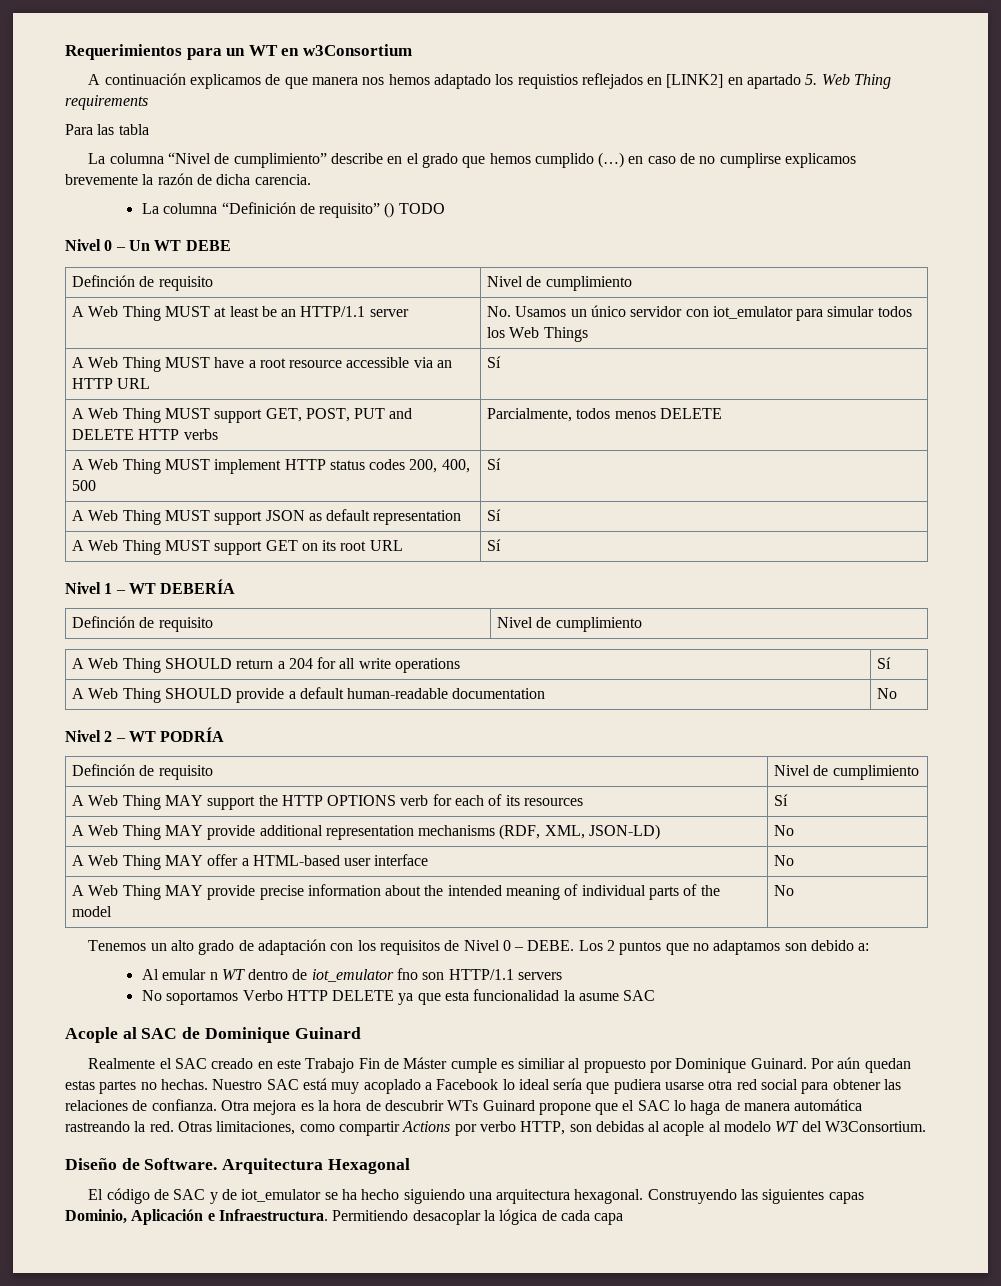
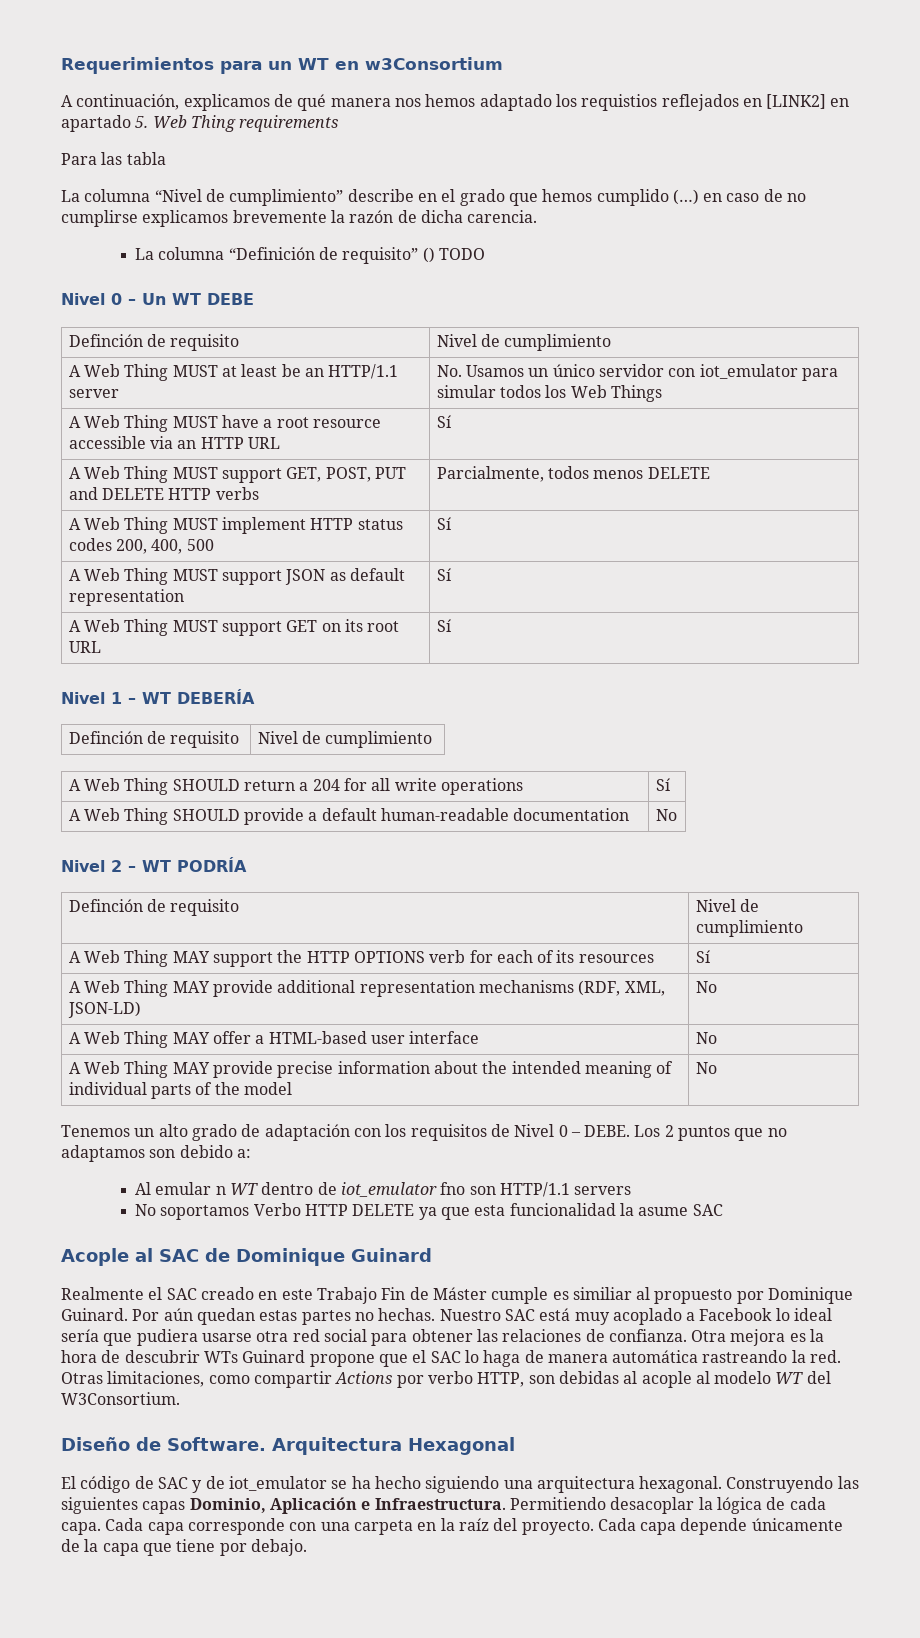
- A continuación explicamos de que manera nos hemos adaptado los requistios reflejados en [LINK2] en apartado 5. Web Thing requirements
+ A continuación, explicamos de qué manera nos hemos adaptado los requistios reflejados en [LINK2] en apartado 5. Web Thing requirements
- Permitiendo desacoplar la lógica de cada capa
+ Permitiendo desacoplar la lógica de cada capa. Cada capa corresponde con una carpeta en la raíz del proyecto. Cada capa depende únicamente de la capa que tiene por debajo.

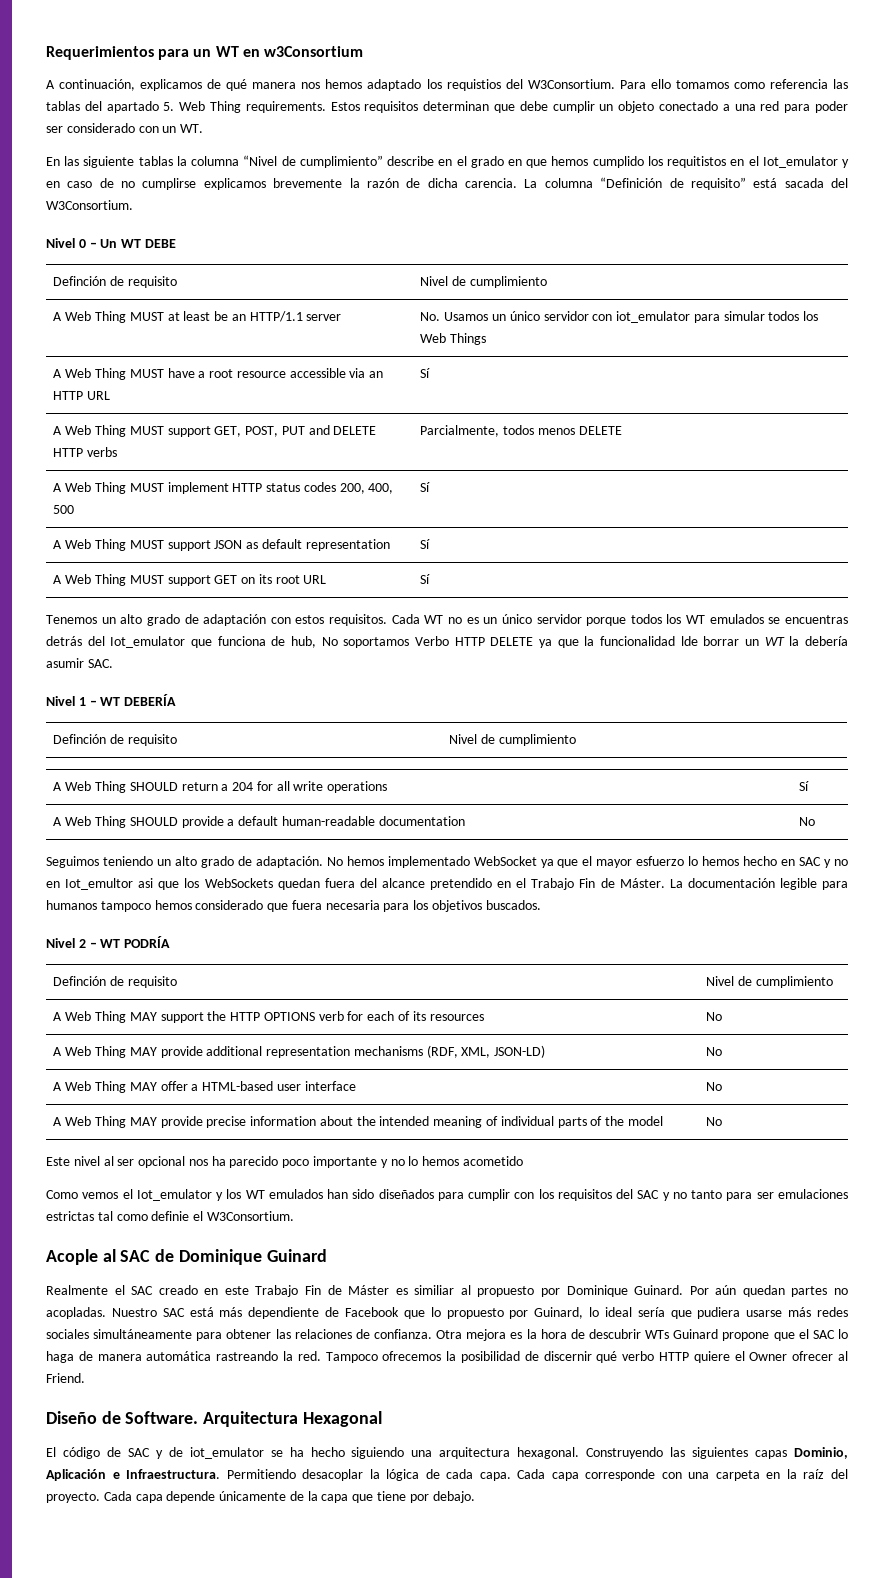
- A continuación, explicamos de qué manera nos hemos adaptado los requistios reflejados en [LINK2] en apartado 5. Web Thing requirements
- Para las tabla
- La columna “Nivel de cumplimiento” describe en el grado que hemos cumplido (…) en caso de no cumplirse explicamos brevemente la razón de dicha carencia.
- La columna “Definición de requisito” () TODO
+ A continuación, explicamos de qué manera nos hemos adaptado los requistios del W3Consortium. Para ello tomamos como referencia las tablas del apartado 5. Web Thing requirements. Estos requisitos determinan que debe cumplir un objeto conectado a una red para poder ser considerado con un WT.
+ En las siguiente tablas la columna “Nivel de cumplimiento” describe en el grado en que hemos cumplido los requitistos en el Iot_emulator y en caso de no cumplirse explicamos brevemente la razón de dicha carencia. La columna “Definición de requisito” está sacada del W3Consortium.
+ Tenemos un alto grado de adaptación con estos requisitos. Cada WT no es un único servidor porque todos los WT emulados se encuentras detrás del Iot_emulator que funciona de hub, No soportamos Verbo HTTP DELETE ya que la funcionalidad lde borrar un WT la debería asumir SAC.
+ Seguimos teniendo un alto grado de adaptación. No hemos implementado WebSocket ya que el mayor esfuerzo lo hemos hecho en SAC y no en Iot_emultor asi que los WebSockets quedan fuera del alcance pretendido en el Trabajo Fin de Máster. La documentación legible para humanos tampoco hemos considerado que fuera necesaria para los objetivos buscados.
- A Web Thing MAY support the HTTP OPTIONS verb for each of its resources | Sí
+ A Web Thing MAY support the HTTP OPTIONS verb for each of its resources | No
- Tenemos un alto grado de adaptación con los requisitos de Nivel 0 – DEBE. Los 2 puntos que no adaptamos son debido a:
- Al emular n WT dentro de iot_emulator fno son HTTP/1.1 servers
- No soportamos Verbo HTTP DELETE ya que esta funcionalidad la asume SAC
+ Este nivel al ser opcional nos ha parecido poco importante y no lo hemos acometido
+ Como vemos el Iot_emulator y los WT emulados han sido diseñados para cumplir con los requisitos del SAC y no tanto para ser emulaciones estrictas tal como definie el W3Consortium.
- Realmente el SAC creado en este Trabajo Fin de Máster cumple es similiar al propuesto por Dominique Guinard.
+ Realmente el SAC creado en este Trabajo Fin de Máster es similiar al propuesto por Dominique Guinard.
- Por aún quedan estas partes no hechas.
+ Por aún quedan partes no acopladas.
- Nuestro SAC está muy acoplado a Facebook lo ideal sería que pudiera usarse otra red social para obtener las relaciones de confianza.
+ Nuestro SAC está más dependiente de Facebook que lo propuesto por Guinard, lo ideal sería que pudiera usarse más redes sociales simultáneamente para obtener las relaciones de confianza.
- Otras limitaciones, como compartir Actions por verbo HTTP, son debidas al acople al modelo WT del W3Consortium.
+ Tampoco ofrecemos la posibilidad de discernir qué verbo HTTP quiere el Owner ofrecer al Friend.

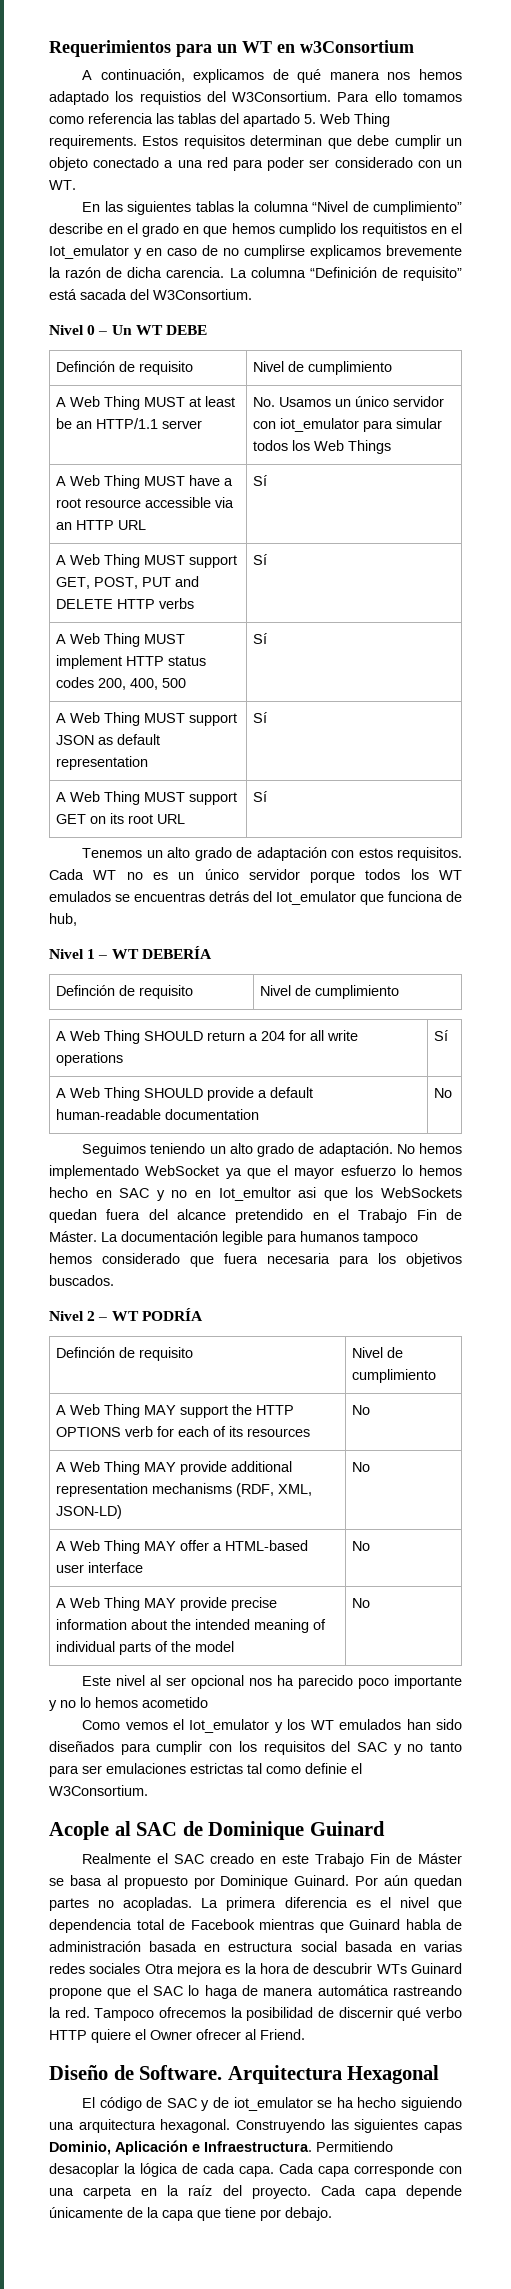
- En las siguiente tablas la columna “Nivel de cumplimiento” describe en el grado en que hemos cumplido los requitistos en el Iot_emulator y en caso de no cumplirse explicamos brevemente la razón de dicha carencia.
+ En las siguientes tablas la columna “Nivel de cumplimiento” describe en el grado en que hemos cumplido los requitistos en el Iot_emulator y en caso de no cumplirse explicamos brevemente la razón de dicha carencia.
- A Web Thing MUST support GET, POST, PUT and DELETE HTTP verbs | Parcialmente, todos menos DELETE
+ A Web Thing MUST support GET, POST, PUT and DELETE HTTP verbs | Sí
- Cada WT no es un único servidor porque todos los WT emulados se encuentras detrás del Iot_emulator que funciona de hub, No soportamos Verbo HTTP DELETE ya que la funcionalidad lde borrar un WT la debería asumir SAC.
+ Cada WT no es un único servidor porque todos los WT emulados se encuentras detrás del Iot_emulator que funciona de hub,
- Realmente el SAC creado en este Trabajo Fin de Máster es similiar al propuesto por Dominique Guinard.
+ Realmente el SAC creado en este Trabajo Fin de Máster se basa al propuesto por Dominique Guinard.
- Nuestro SAC está más dependiente de Facebook que lo propuesto por Guinard, lo ideal sería que pudiera usarse más redes sociales simultáneamente para obtener las relaciones de confianza. Otra mejora es la hora de descubrir WTs Guinard propone que el SAC lo haga de manera automática rastreando la red.
+ La primera diferencia es el nivel que dependencia total de Facebook mientras que Guinard habla de administración basada en estructura social basada en varias redes sociales Otra mejora es la hora de descubrir WTs Guinard propone que el SAC lo haga de manera automática rastreando la red.

